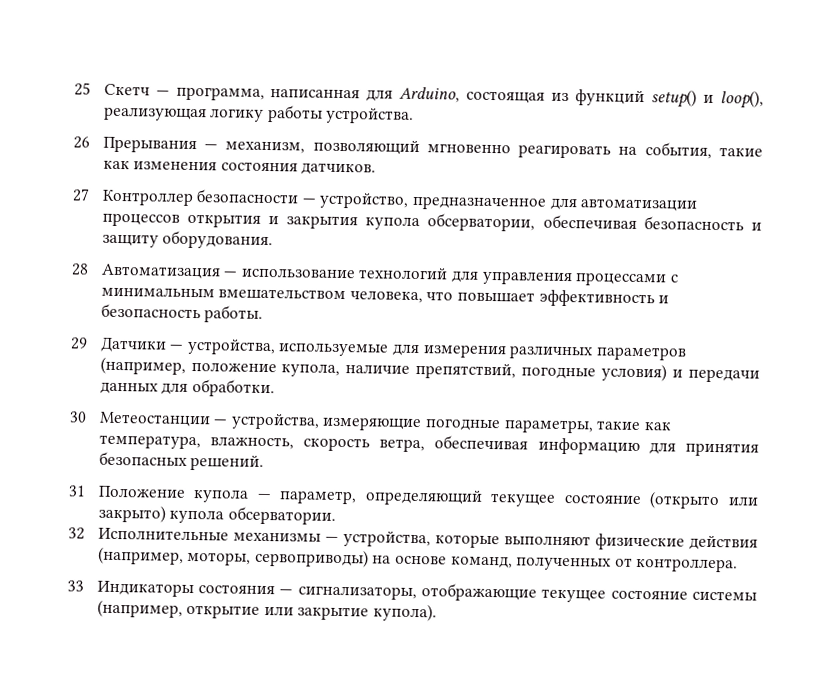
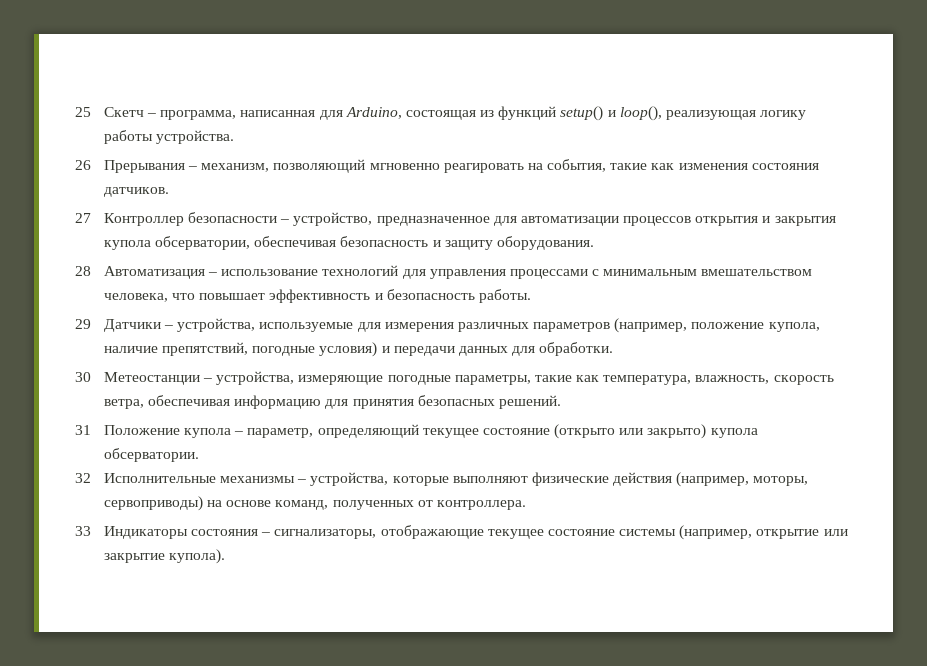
- 25 Скетч — программа, написанная для Arduino, состоящая из функций setup() и loop(), реализующая логику работы устройства.
+ 25 Скетч – программа, написанная для Arduino, состоящая из функций setup() и loop(), реализующая логику работы устройства.
- 26 Прерывания — механизм, позволяющий мгновенно реагировать на события, такие как изменения состояния датчиков.
+ 26 Прерывания – механизм, позволяющий мгновенно реагировать на события, такие как изменения состояния датчиков.
- 27 Контроллер безопасности — устройство, предназначенное для автоматизации процессов открытия и закрытия купола обсерватории, обеспечивая безопасность и защиту оборудования.
+ 27 Контроллер безопасности – устройство, предназначенное для автоматизации процессов открытия и закрытия купола обсерватории, обеспечивая безопасность и защиту оборудования.
- 28 Автоматизация — использование технологий для управления процессами с минимальным вмешательством человека, что повышает эффективность и безопасность работы.
+ 28 Автоматизация – использование технологий для управления процессами с минимальным вмешательством человека, что повышает эффективность и безопасность работы.
- 29 Датчики — устройства, используемые для измерения различных параметров (например, положение купола, наличие препятствий, погодные условия) и передачи данных для обработки.
+ 29 Датчики – устройства, используемые для измерения различных параметров (например, положение купола, наличие препятствий, погодные условия) и передачи данных для обработки.
- 30 Метеостанции — устройства, измеряющие погодные параметры, такие как температура, влажность, скорость ветра, обеспечивая информацию для принятия безопасных решений.
+ 30 Метеостанции – устройства, измеряющие погодные параметры, такие как температура, влажность, скорость ветра, обеспечивая информацию для принятия безопасных решений.
- 31 Положение купола — параметр, определяющий текущее состояние (открыто или закрыто) купола обсерватории.
+ 31 Положение купола – параметр, определяющий текущее состояние (открыто или закрыто) купола обсерватории.
- 32 Исполнительные механизмы — устройства, которые выполняют физические действия (например, моторы, сервоприводы) на основе команд, полученных от контроллера.
+ 32 Исполнительные механизмы – устройства, которые выполняют физические действия (например, моторы, сервоприводы) на основе команд, полученных от контроллера.
- 33 Индикаторы состояния — сигнализаторы, отображающие текущее состояние системы (например, открытие или закрытие купола).
+ 33 Индикаторы состояния – сигнализаторы, отображающие текущее состояние системы (например, открытие или закрытие купола).

